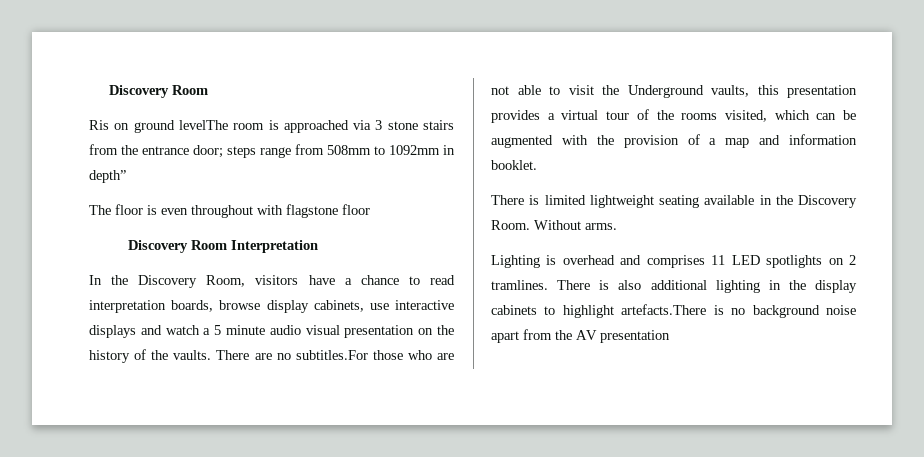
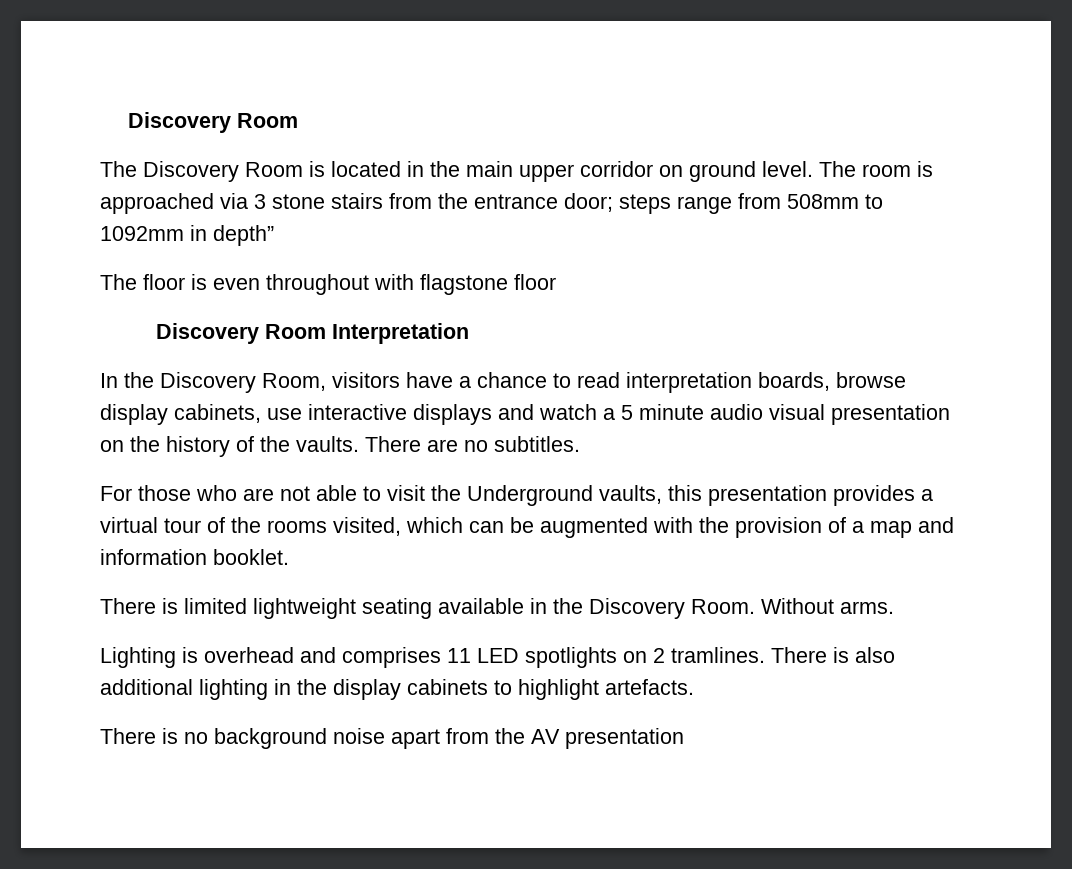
- Ris on ground levelThe room is approached via 3 stone stairs from the entrance door; steps range from 508mm to 1092mm in depth”
+ The Discovery Room is located in the main upper corridor on ground level. The room is approached via 3 stone stairs from the entrance door; steps range from 508mm to 1092mm in depth”
- There are no subtitles.For those who are not able to visit the Underground vaults, this presentation provides a virtual tour of the rooms visited, which can be augmented with the provision of a map and information booklet.
+ There are no subtitles.
+ For those who are not able to visit the Underground vaults, this presentation provides a virtual tour of the rooms visited, which can be augmented with the provision of a map and information booklet.
- There is also additional lighting in the display cabinets to highlight artefacts.There is no background noise apart from the AV presentation
+ There is also additional lighting in the display cabinets to highlight artefacts.
+ There is no background noise apart from the AV presentation

